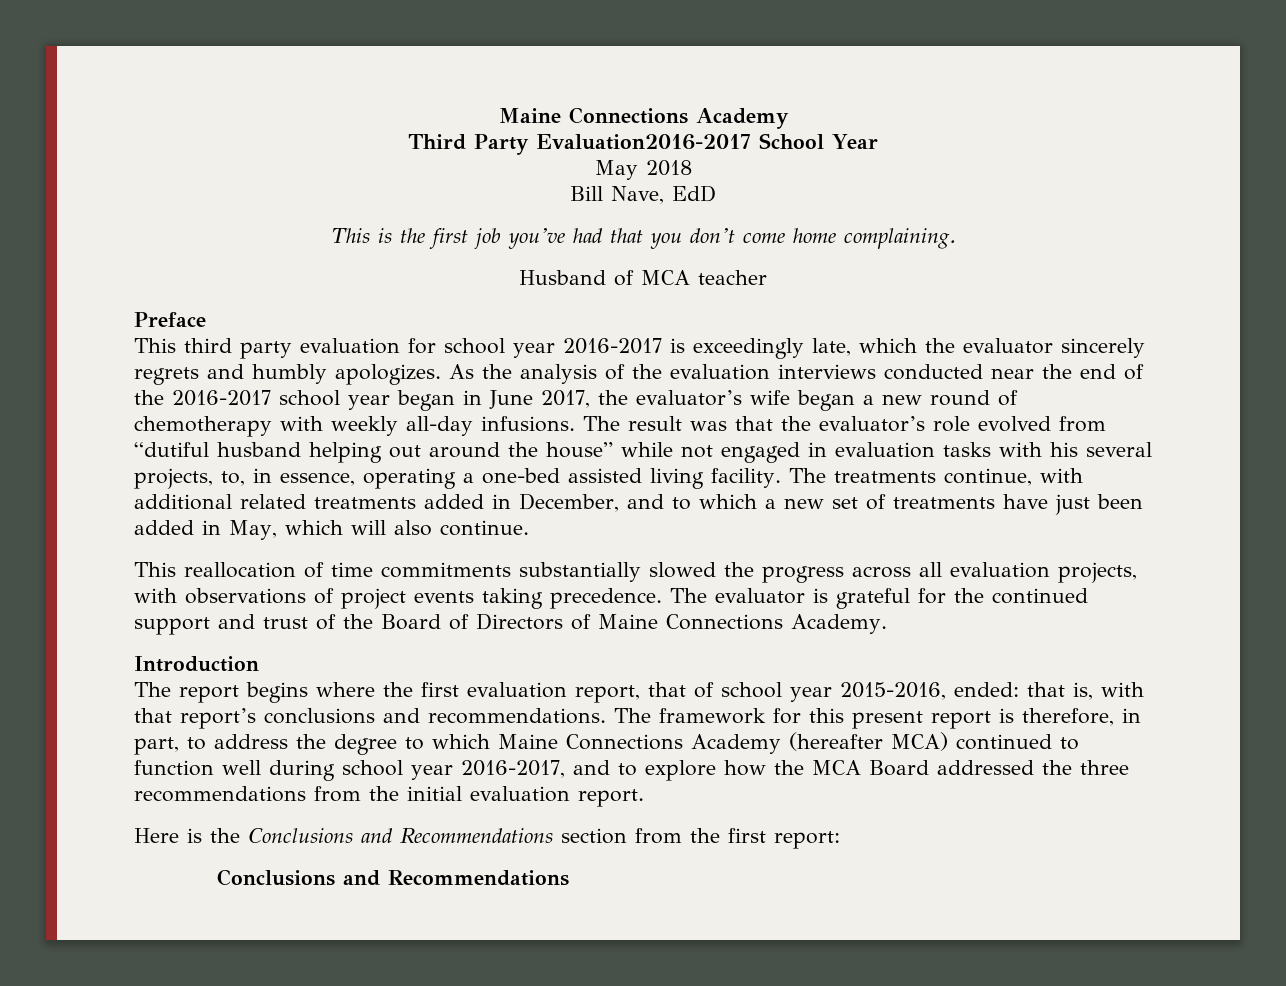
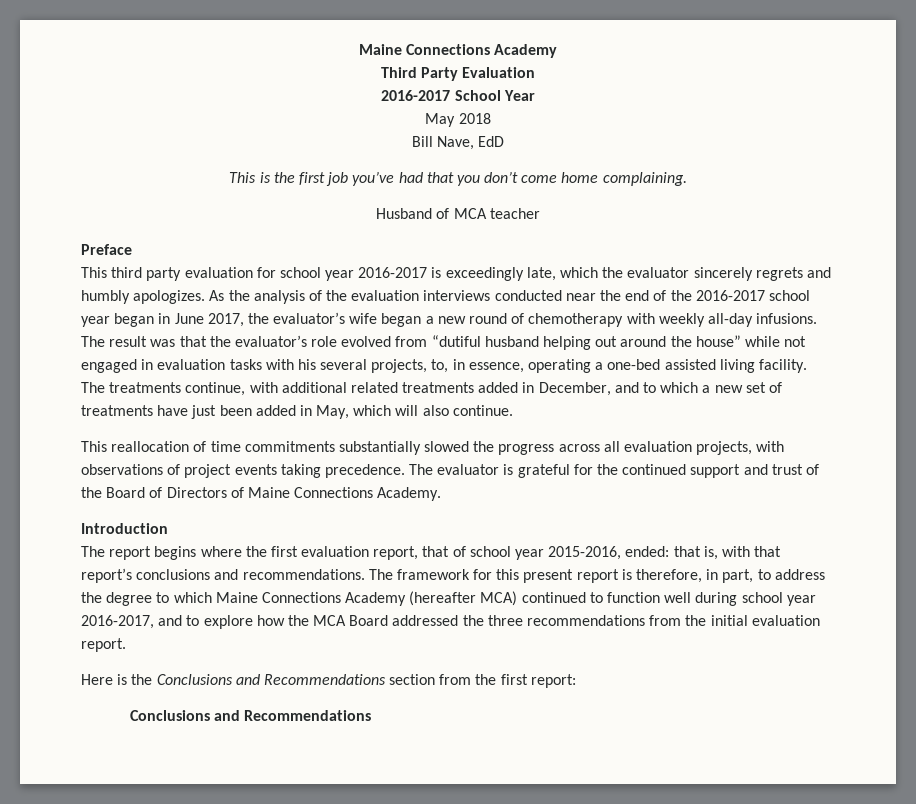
- Third Party Evaluation2016-2017 School Year
+ Third Party Evaluation
+ 2016-2017 School Year

